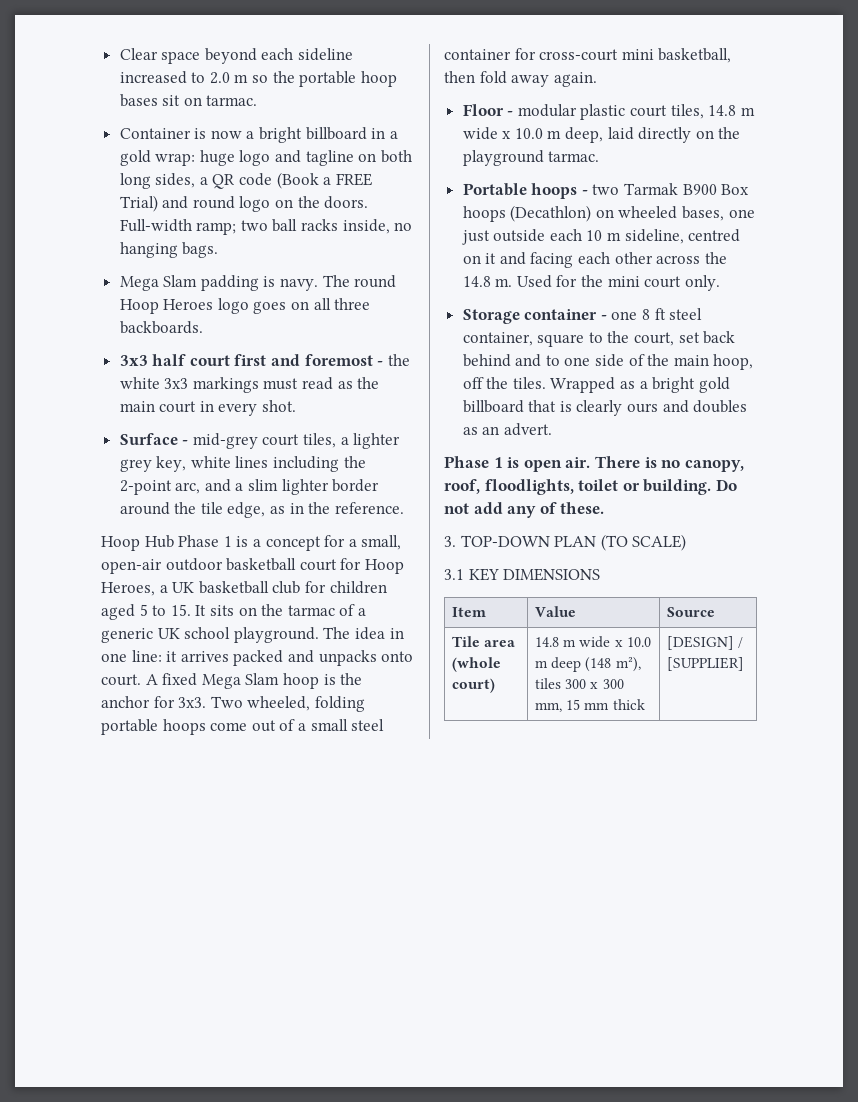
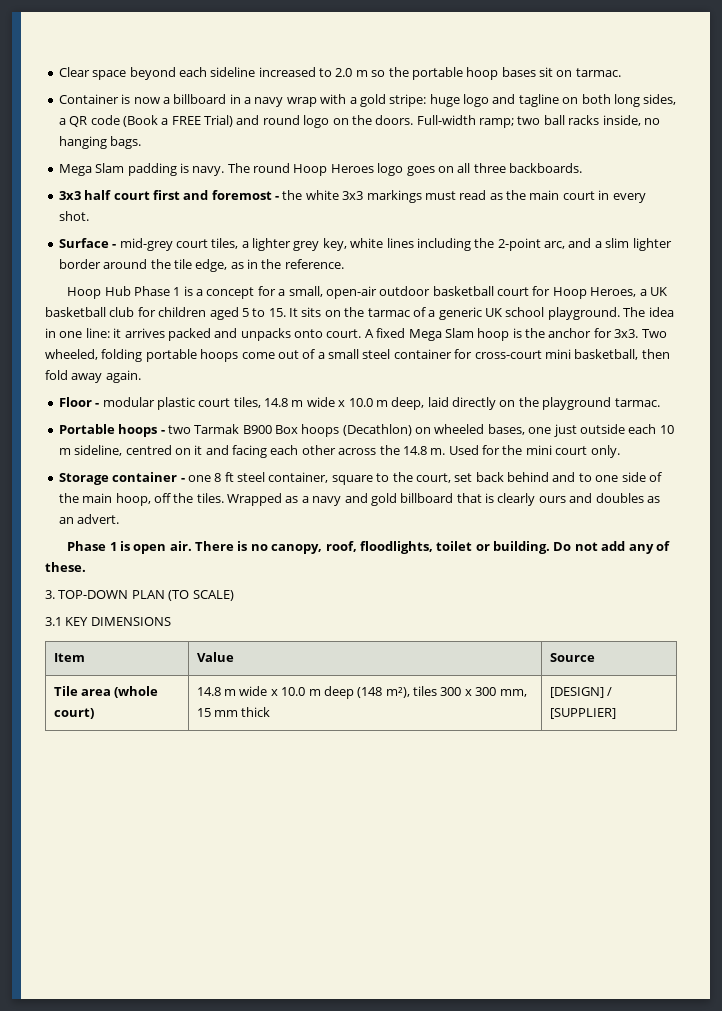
- Container is now a bright billboard in a gold wrap: huge logo and tagline on both long sides, a QR code (Book a FREE Trial) and round logo on the doors.
+ Container is now a billboard in a navy wrap with a gold stripe: huge logo and tagline on both long sides, a QR code (Book a FREE Trial) and round logo on the doors.
- Wrapped as a bright gold billboard that is clearly ours and doubles as an advert.
+ Wrapped as a navy and gold billboard that is clearly ours and doubles as an advert.

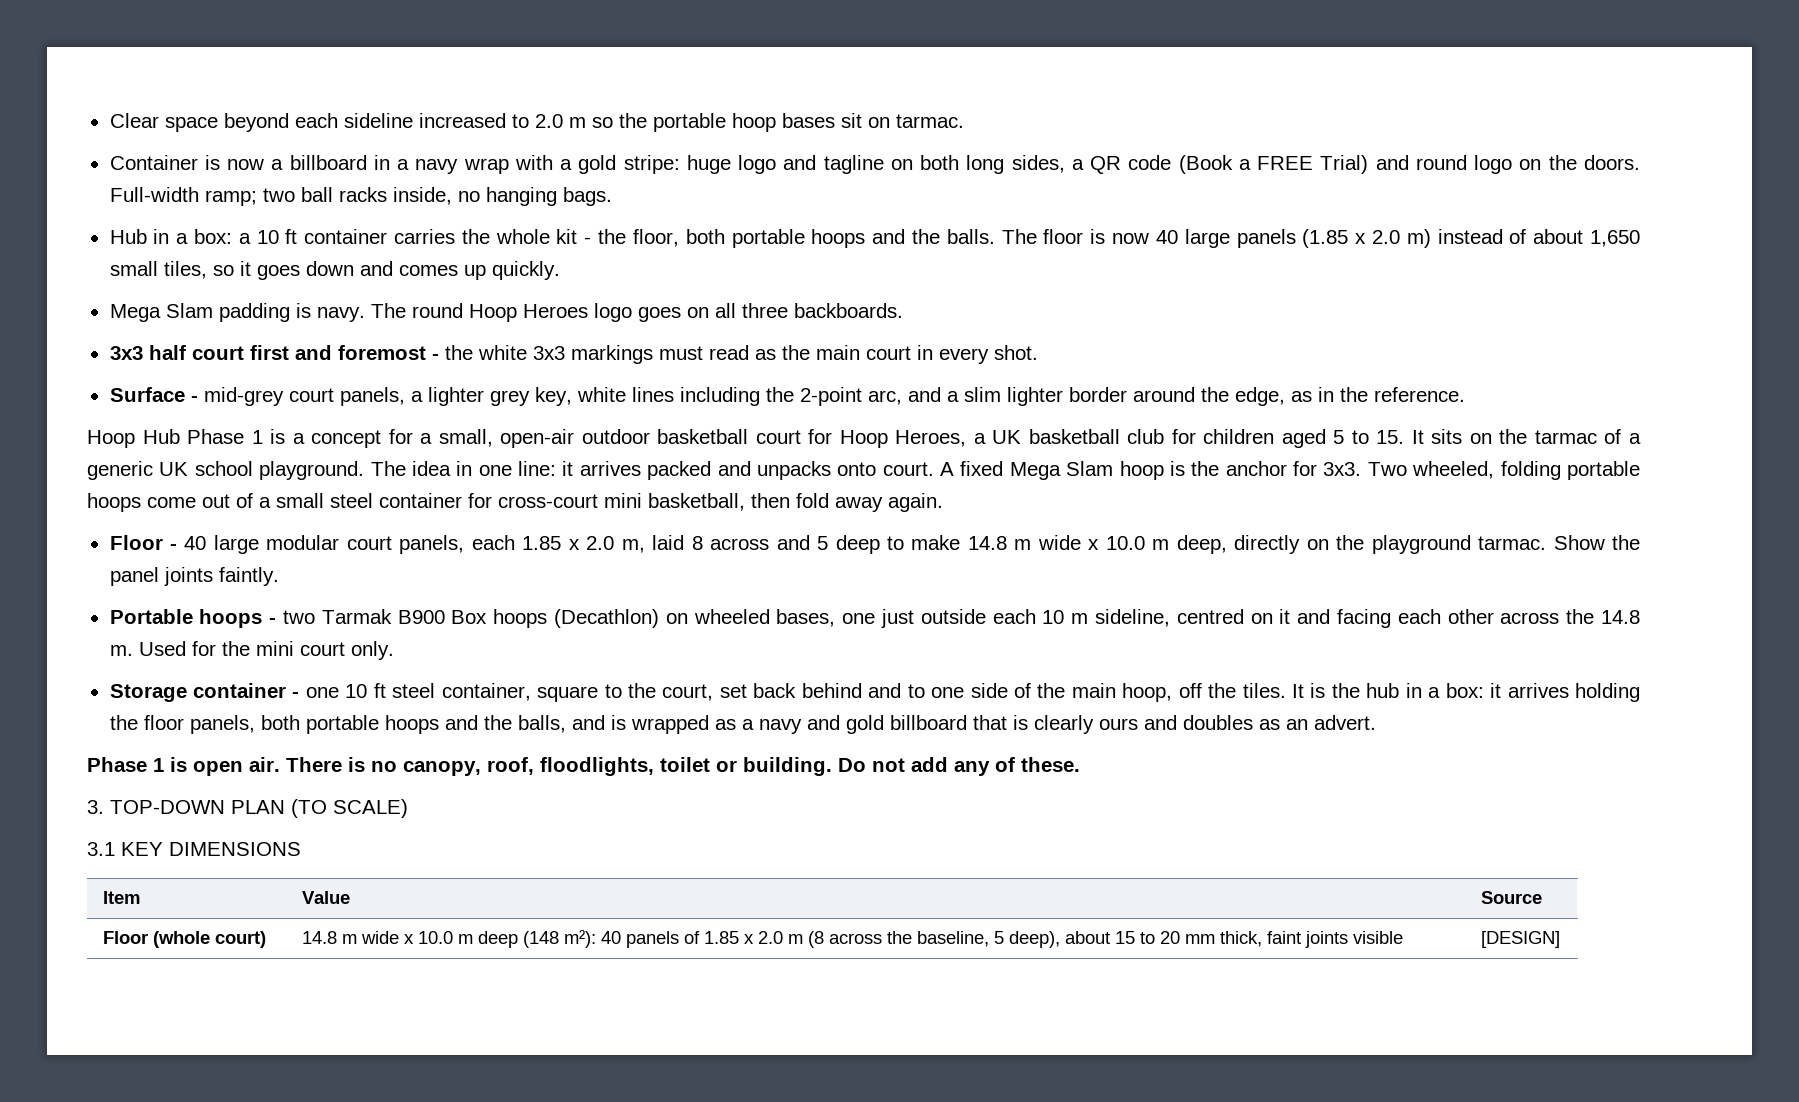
+ Hub in a box: a 10 ft container carries the whole kit - the floor, both portable hoops and the balls. The floor is now 40 large panels (1.85 x 2.0 m) instead of about 1,650 small tiles, so it goes down and comes up quickly.
- Surface - mid-grey court tiles, a lighter grey key, white lines including the 2-point arc, and a slim lighter border around the tile edge, as in the reference.
+ Surface - mid-grey court panels, a lighter grey key, white lines including the 2-point arc, and a slim lighter border around the edge, as in the reference.
- Floor - modular plastic court tiles, 14.8 m wide x 10.0 m deep, laid directly on the playground tarmac.
+ Floor - 40 large modular court panels, each 1.85 x 2.0 m, laid 8 across and 5 deep to make 14.8 m wide x 10.0 m deep, directly on the playground tarmac. Show the panel joints faintly.
- Storage container - one 8 ft steel container, square to the court, set back behind and to one side of the main hoop, off the tiles.
+ Storage container - one 10 ft steel container, square to the court, set back behind and to one side of the main hoop, off the tiles.
- Wrapped as a navy and gold billboard that is clearly ours and doubles as an advert.
+ It is the hub in a box: it arrives holding the floor panels, both portable hoops and the balls, and is wrapped as a navy and gold billboard that is clearly ours and doubles as an advert.
- Tile area (whole court) | 14.8 m wide x 10.0 m deep (148 m²), tiles 300 x 300 mm, 15 mm thick | [DESIGN] / [SUPPLIER]
+ Floor (whole court) | 14.8 m wide x 10.0 m deep (148 m²): 40 panels of 1.85 x 2.0 m (8 across the baseline, 5 deep), about 15 to 20 mm thick, faint joints visible | [DESIGN]

